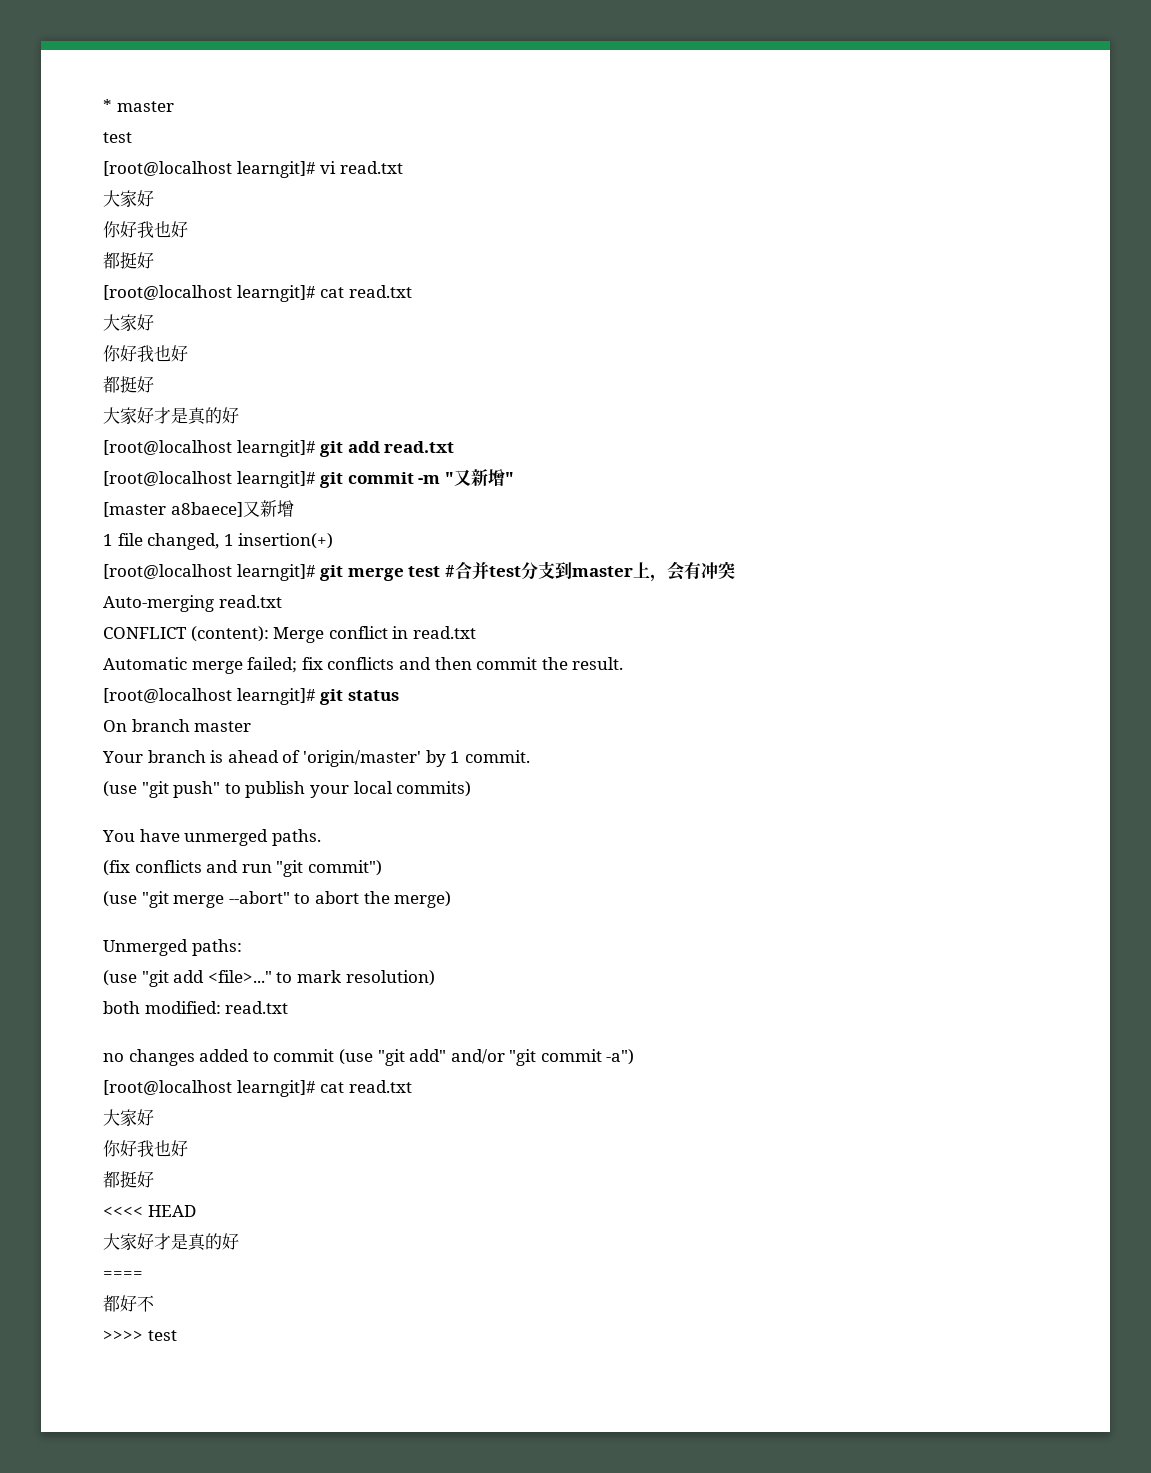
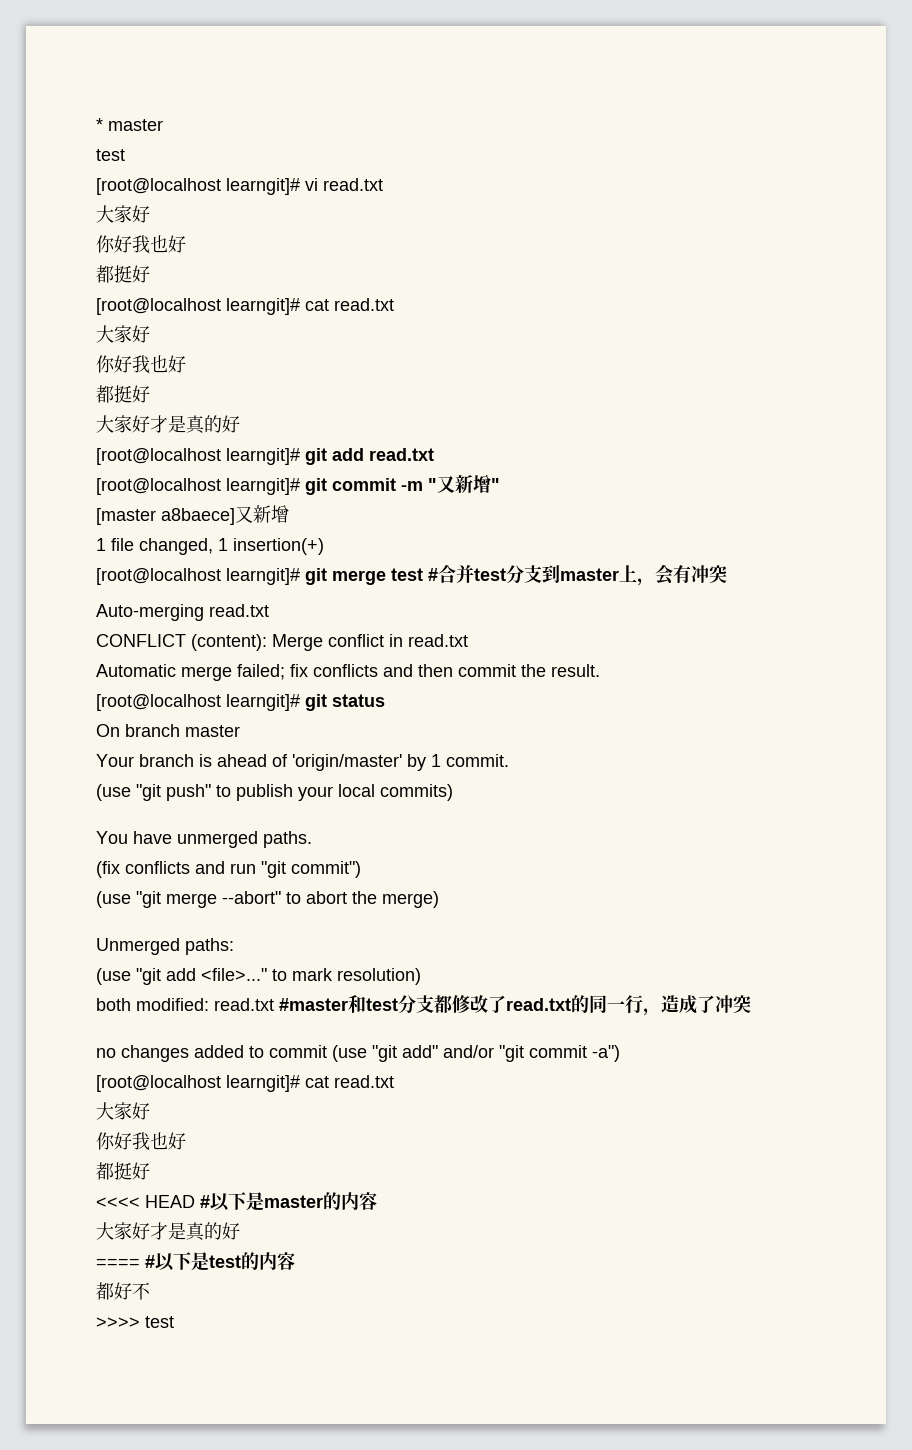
- both modified: read.txt
+ both modified: read.txt #master和test分支都修改了read.txt的同一行，造成了冲突
- <<<< HEAD
+ <<<< HEAD #以下是master的内容
- ====
+ ==== #以下是test的内容

